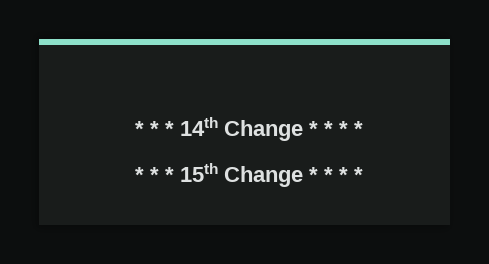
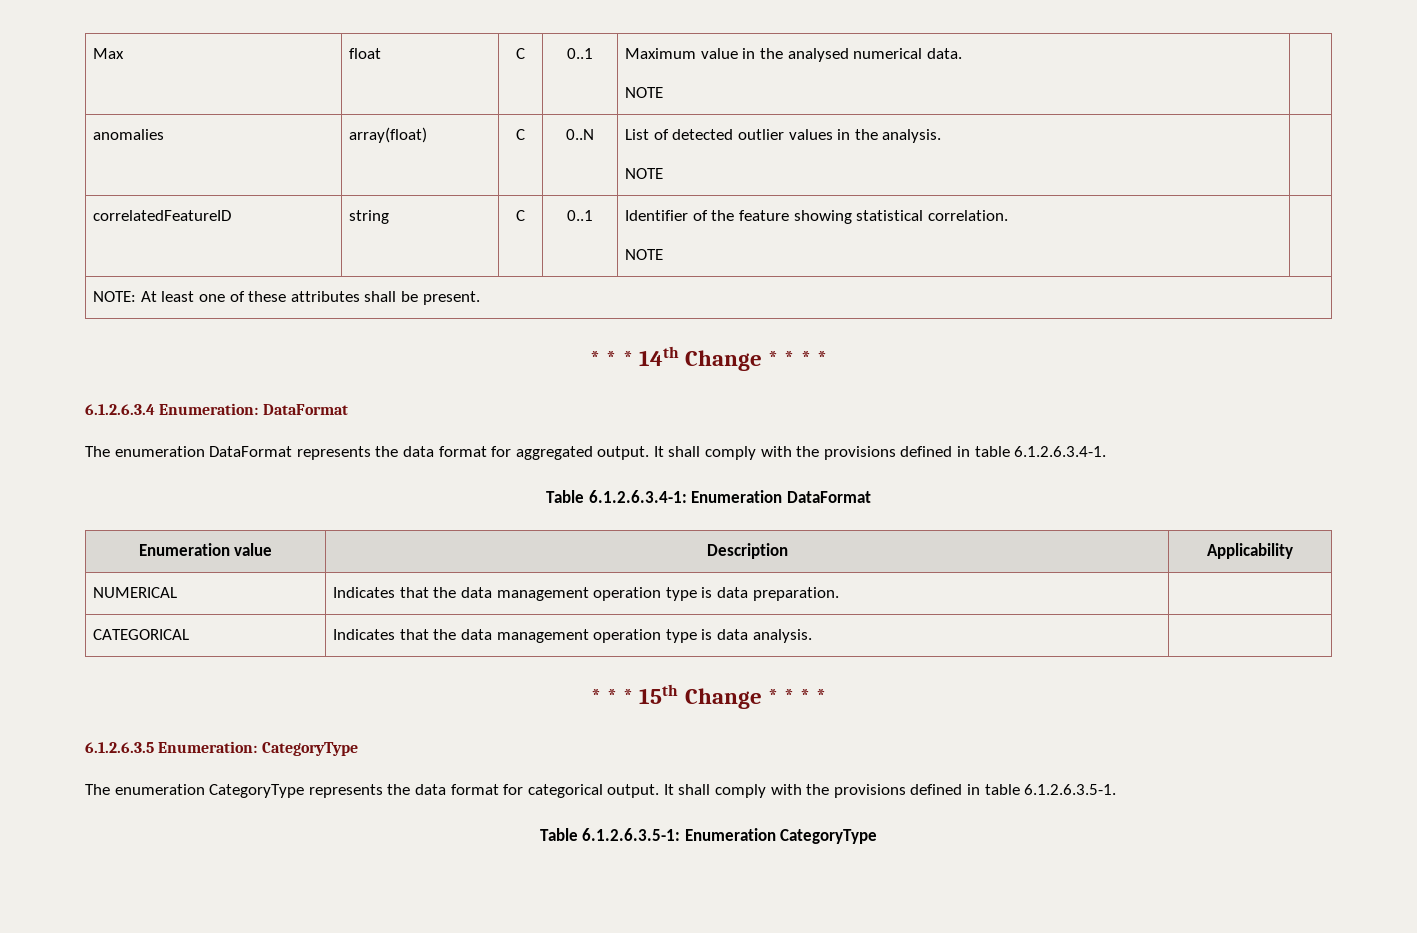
+ Max | float | C | 0..1 | Maximum value in the analysed numerical data.
+ NOTE |
+ anomalies | array(float) | C | 0..N | List of detected outlier values in the analysis.
+ NOTE |
+ correlatedFeatureID | string | C | 0..1 | Identifier of the feature showing statistical correlation.
+ NOTE |
+ NOTE: At least one of these attributes shall be present.
+ 6.1.2.6.3.4 Enumeration: DataFormat
+ The enumeration DataFormat represents the data format for aggregated output. It shall comply with the provisions defined in table 6.1.2.6.3.4-1.
+ Table 6.1.2.6.3.4-1: Enumeration DataFormat
+ Enumeration value | Description | Applicability
+ NUMERICAL | Indicates that the data management operation type is data preparation. |
+ CATEGORICAL | Indicates that the data management operation type is data analysis. |
+ 6.1.2.6.3.5 Enumeration: CategoryType
+ The enumeration CategoryType represents the data format for categorical output. It shall comply with the provisions defined in table 6.1.2.6.3.5-1.
+ Table 6.1.2.6.3.5-1: Enumeration CategoryType

